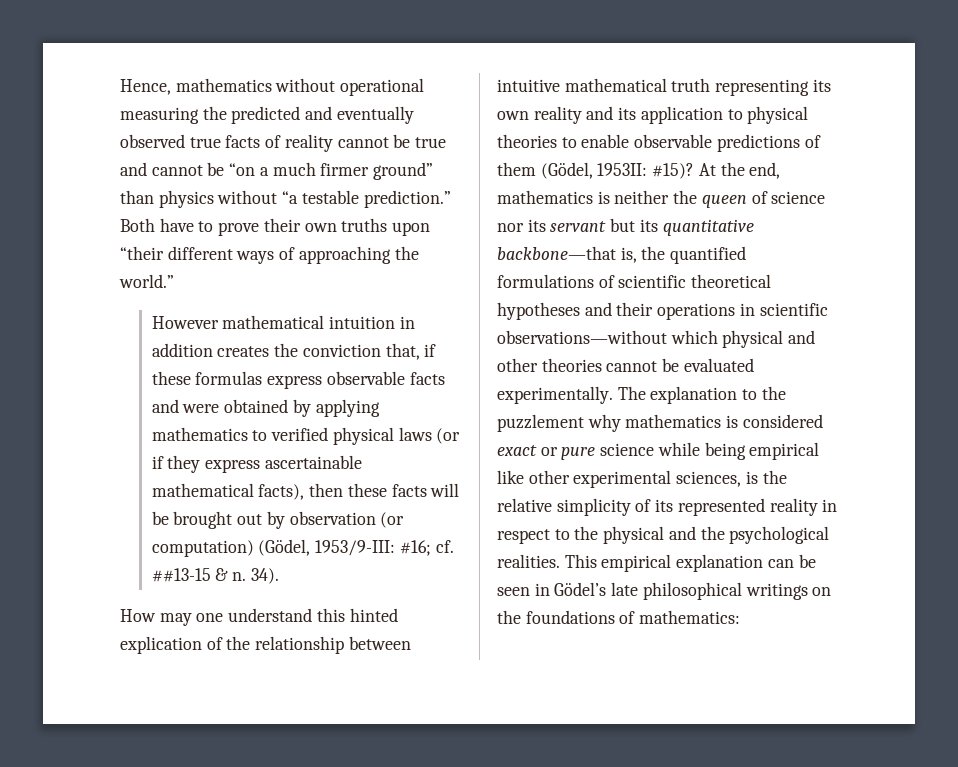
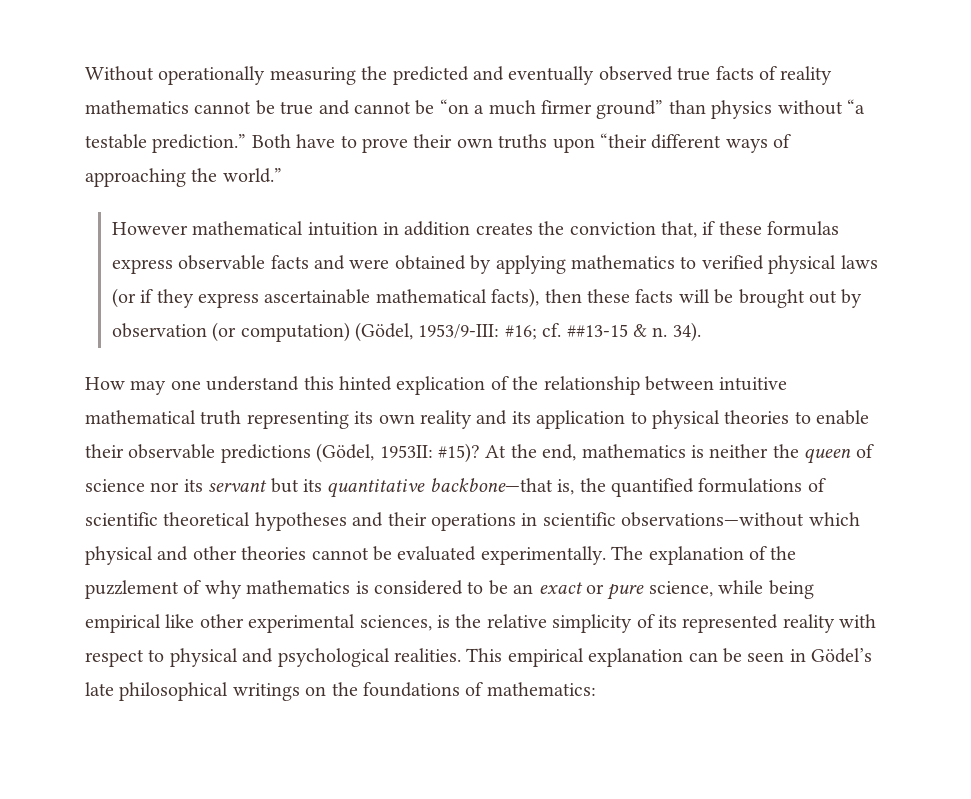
- Hence, mathematics without operational measuring the predicted and eventually observed true facts of reality cannot be true and cannot be “on a much firmer ground” than physics without “a testable prediction.”
+ Without operationally measuring the predicted and eventually observed true facts of reality mathematics cannot be true and cannot be “on a much firmer ground” than physics without “a testable prediction.”
- How may one understand this hinted explication of the relationship between intuitive mathematical truth representing its own reality and its application to physical theories to enable observable predictions of them (Gödel, 1953II: #15)?
+ How may one understand this hinted explication of the relationship between intuitive mathematical truth representing its own reality and its application to physical theories to enable their observable predictions (Gödel, 1953II: #15)?
- The explanation to the puzzlement why mathematics is considered exact or pure science while being empirical like other experimental sciences, is the relative simplicity of its represented reality in respect to the physical and the psychological realities.
+ The explanation of the puzzlement of why mathematics is considered to be an exact or pure science, while being empirical like other experimental sciences, is the relative simplicity of its represented reality with respect to physical and psychological realities.

